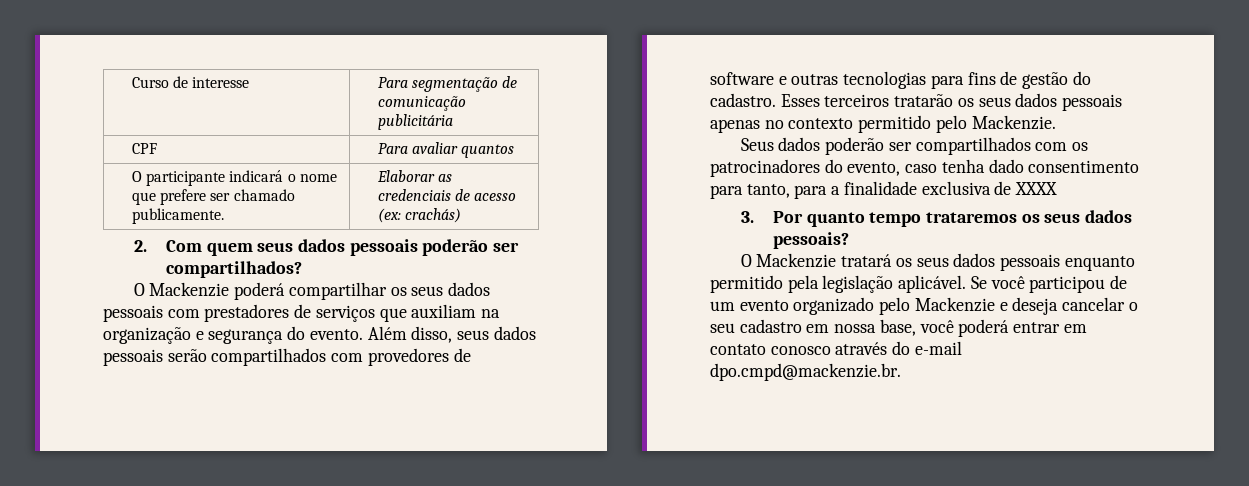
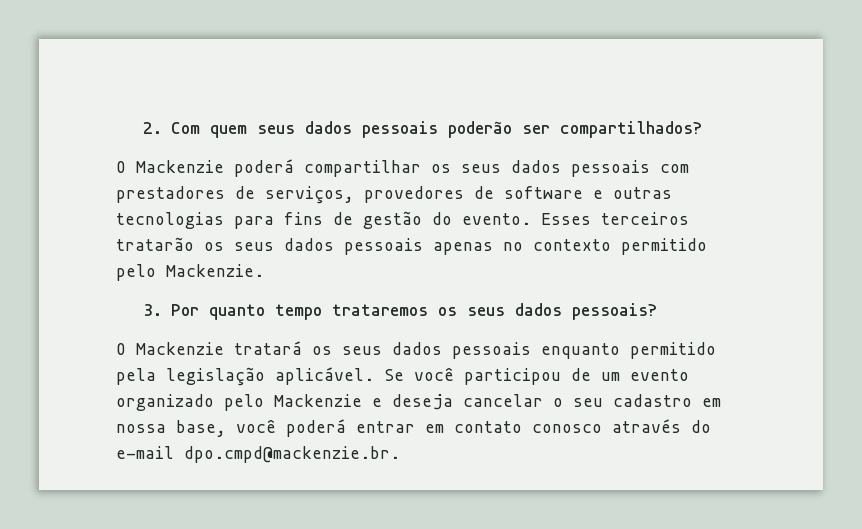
- Curso de interesse | Para segmentação de comunicação publicitária
- CPF | Para avaliar quantos
- O participante indicará o nome que prefere ser chamado publicamente. | Elaborar as credenciais de acesso (ex: crachás)
- O Mackenzie poderá compartilhar os seus dados pessoais com prestadores de serviços que auxiliam na organização e segurança do evento. Além disso, seus dados pessoais serão compartilhados com provedores de software e outras tecnologias para fins de gestão do cadastro.
+ O Mackenzie poderá compartilhar os seus dados pessoais com prestadores de serviços, provedores de software e outras tecnologias para fins de gestão do evento.
- Seus dados poderão ser compartilhados com os patrocinadores do evento, caso tenha dado consentimento para tanto, para a finalidade exclusiva de XXXX

